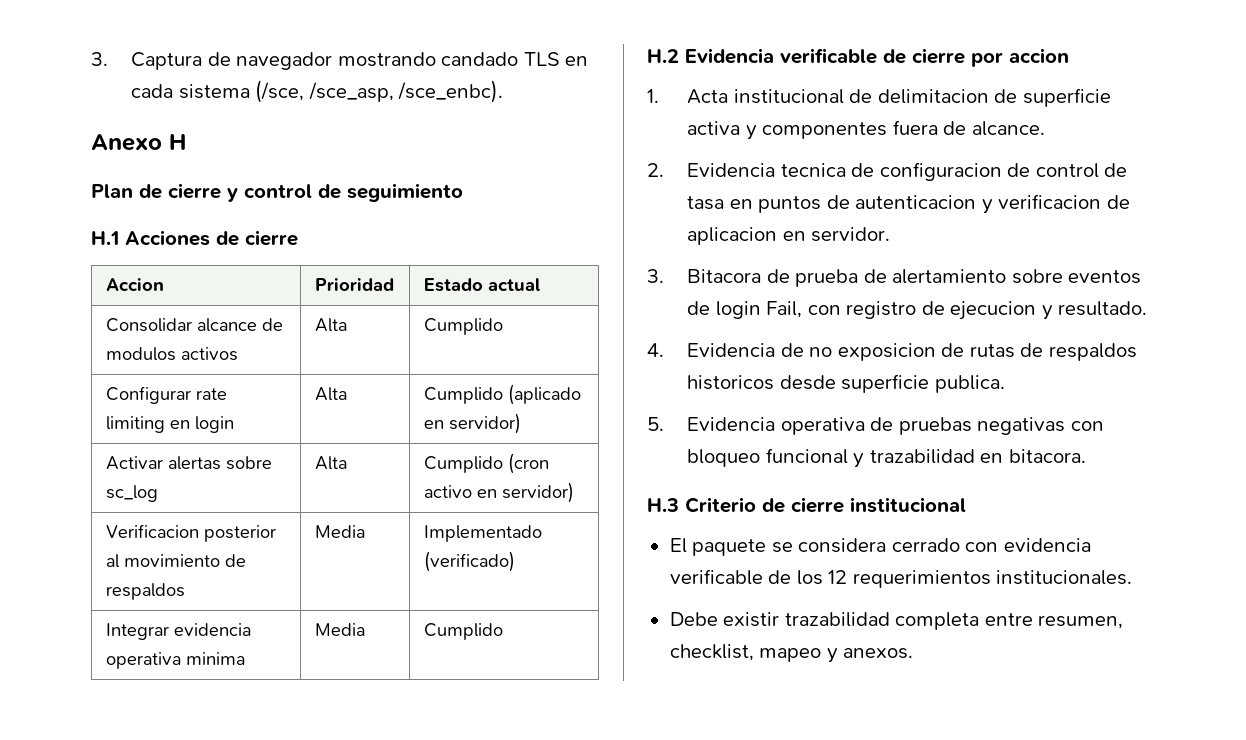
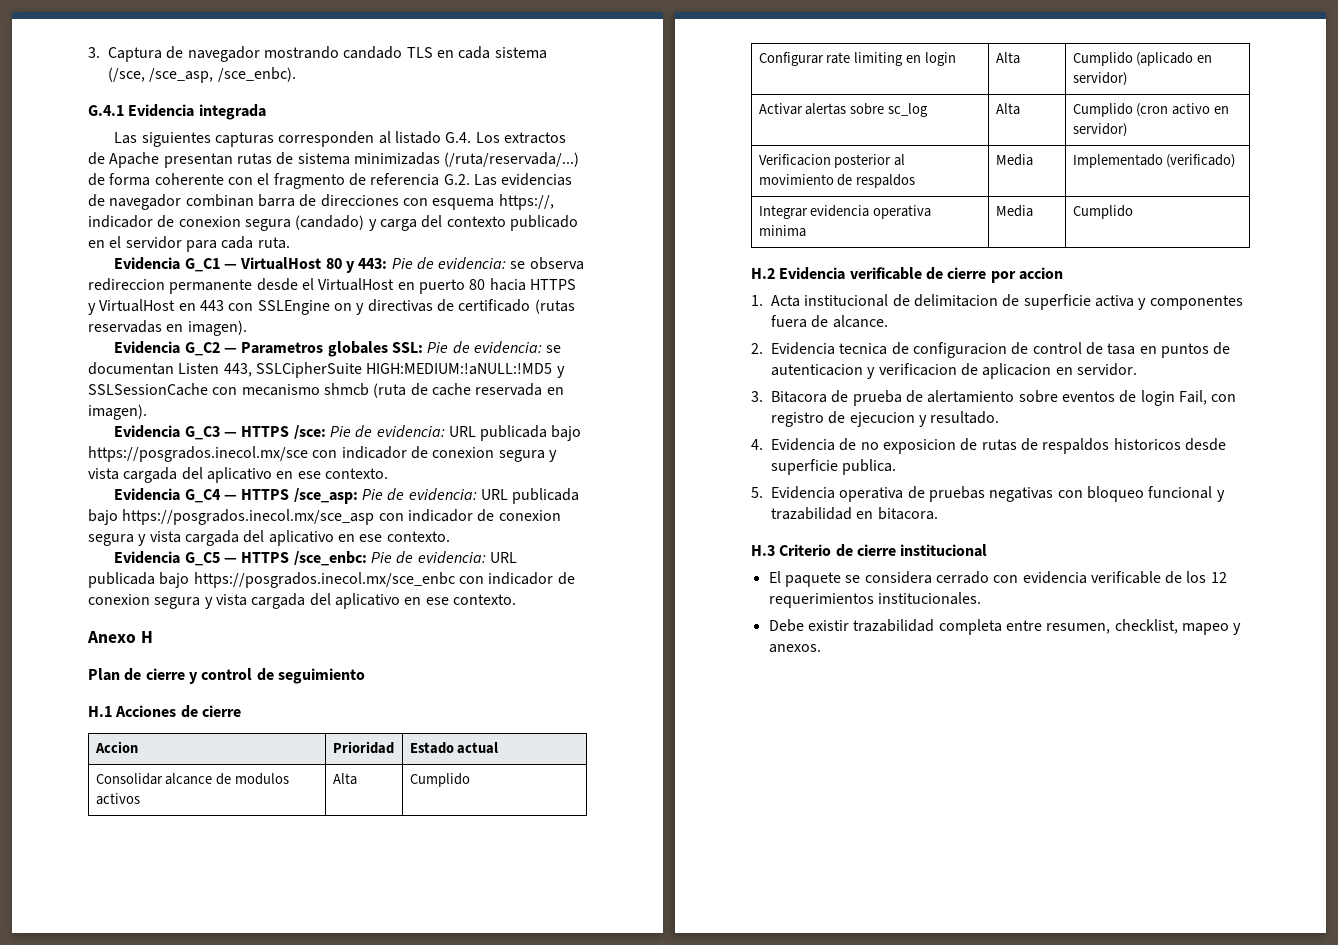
+ G.4.1 Evidencia integrada
+ Las siguientes capturas corresponden al listado G.4. Los extractos de Apache presentan rutas de sistema minimizadas (/ruta/reservada/...) de forma coherente con el fragmento de referencia G.2. Las evidencias de navegador combinan barra de direcciones con esquema https://, indicador de conexion segura (candado) y carga del contexto publicado en el servidor para cada ruta.
+ Evidencia G_C1 — VirtualHost 80 y 443: Pie de evidencia: se observa redireccion permanente desde el VirtualHost en puerto 80 hacia HTTPS y VirtualHost en 443 con SSLEngine on y directivas de certificado (rutas reservadas en imagen).
+ Evidencia G_C2 — Parametros globales SSL: Pie de evidencia: se documentan Listen 443, SSLCipherSuite HIGH:MEDIUM:!aNULL:!MD5 y SSLSessionCache con mecanismo shmcb (ruta de cache reservada en imagen).
+ Evidencia G_C3 — HTTPS /sce: Pie de evidencia: URL publicada bajo https://posgrados.inecol.mx/sce con indicador de conexion segura y vista cargada del aplicativo en ese contexto.
+ Evidencia G_C4 — HTTPS /sce_asp: Pie de evidencia: URL publicada bajo https://posgrados.inecol.mx/sce_asp con indicador de conexion segura y vista cargada del aplicativo en ese contexto.
+ Evidencia G_C5 — HTTPS /sce_enbc: Pie de evidencia: URL publicada bajo https://posgrados.inecol.mx/sce_enbc con indicador de conexion segura y vista cargada del aplicativo en ese contexto.

